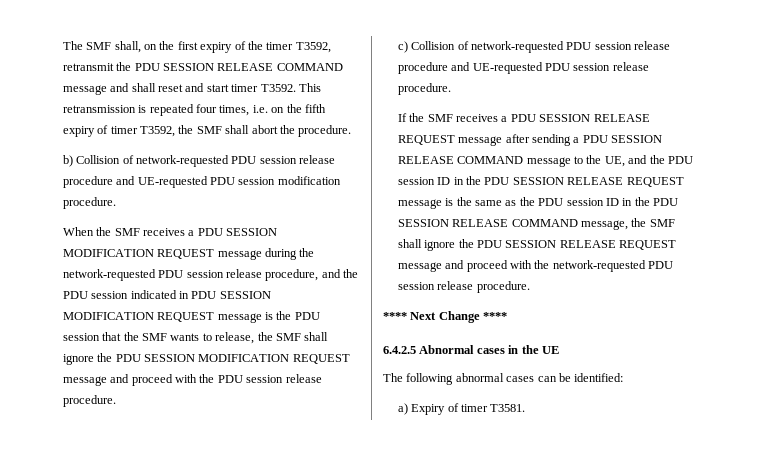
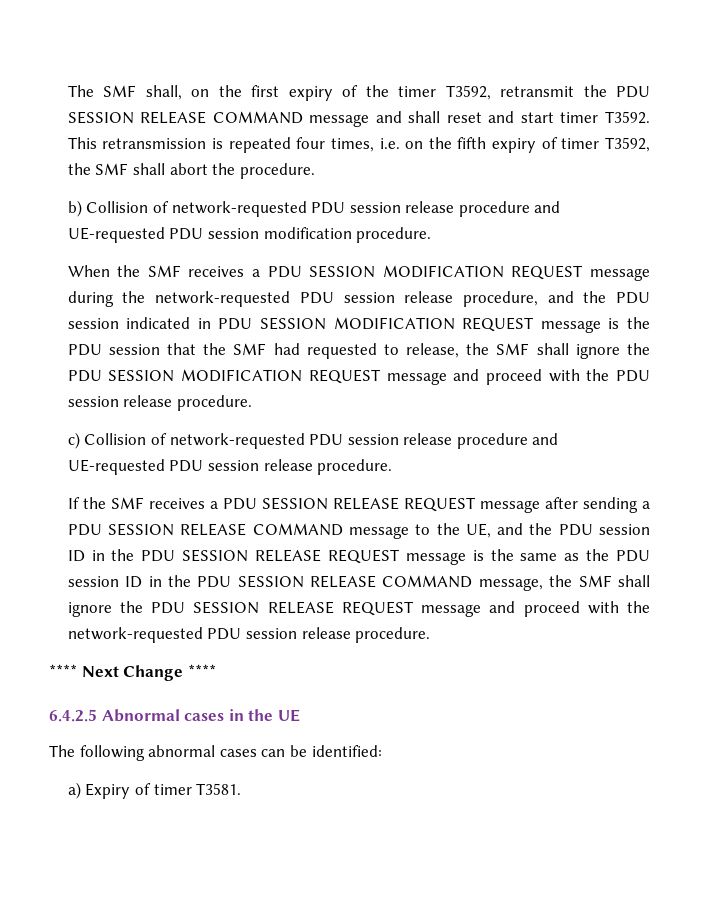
- When the SMF receives a PDU SESSION MODIFICATION REQUEST message during the network-requested PDU session release procedure, and the PDU session indicated in PDU SESSION MODIFICATION REQUEST message is the PDU session that the SMF wants to release, the SMF shall ignore the PDU SESSION MODIFICATION REQUEST message and proceed with the PDU session release procedure.
+ When the SMF receives a PDU SESSION MODIFICATION REQUEST message during the network-requested PDU session release procedure, and the PDU session indicated in PDU SESSION MODIFICATION REQUEST message is the PDU session that the SMF had requested to release, the SMF shall ignore the PDU SESSION MODIFICATION REQUEST message and proceed with the PDU session release procedure.

